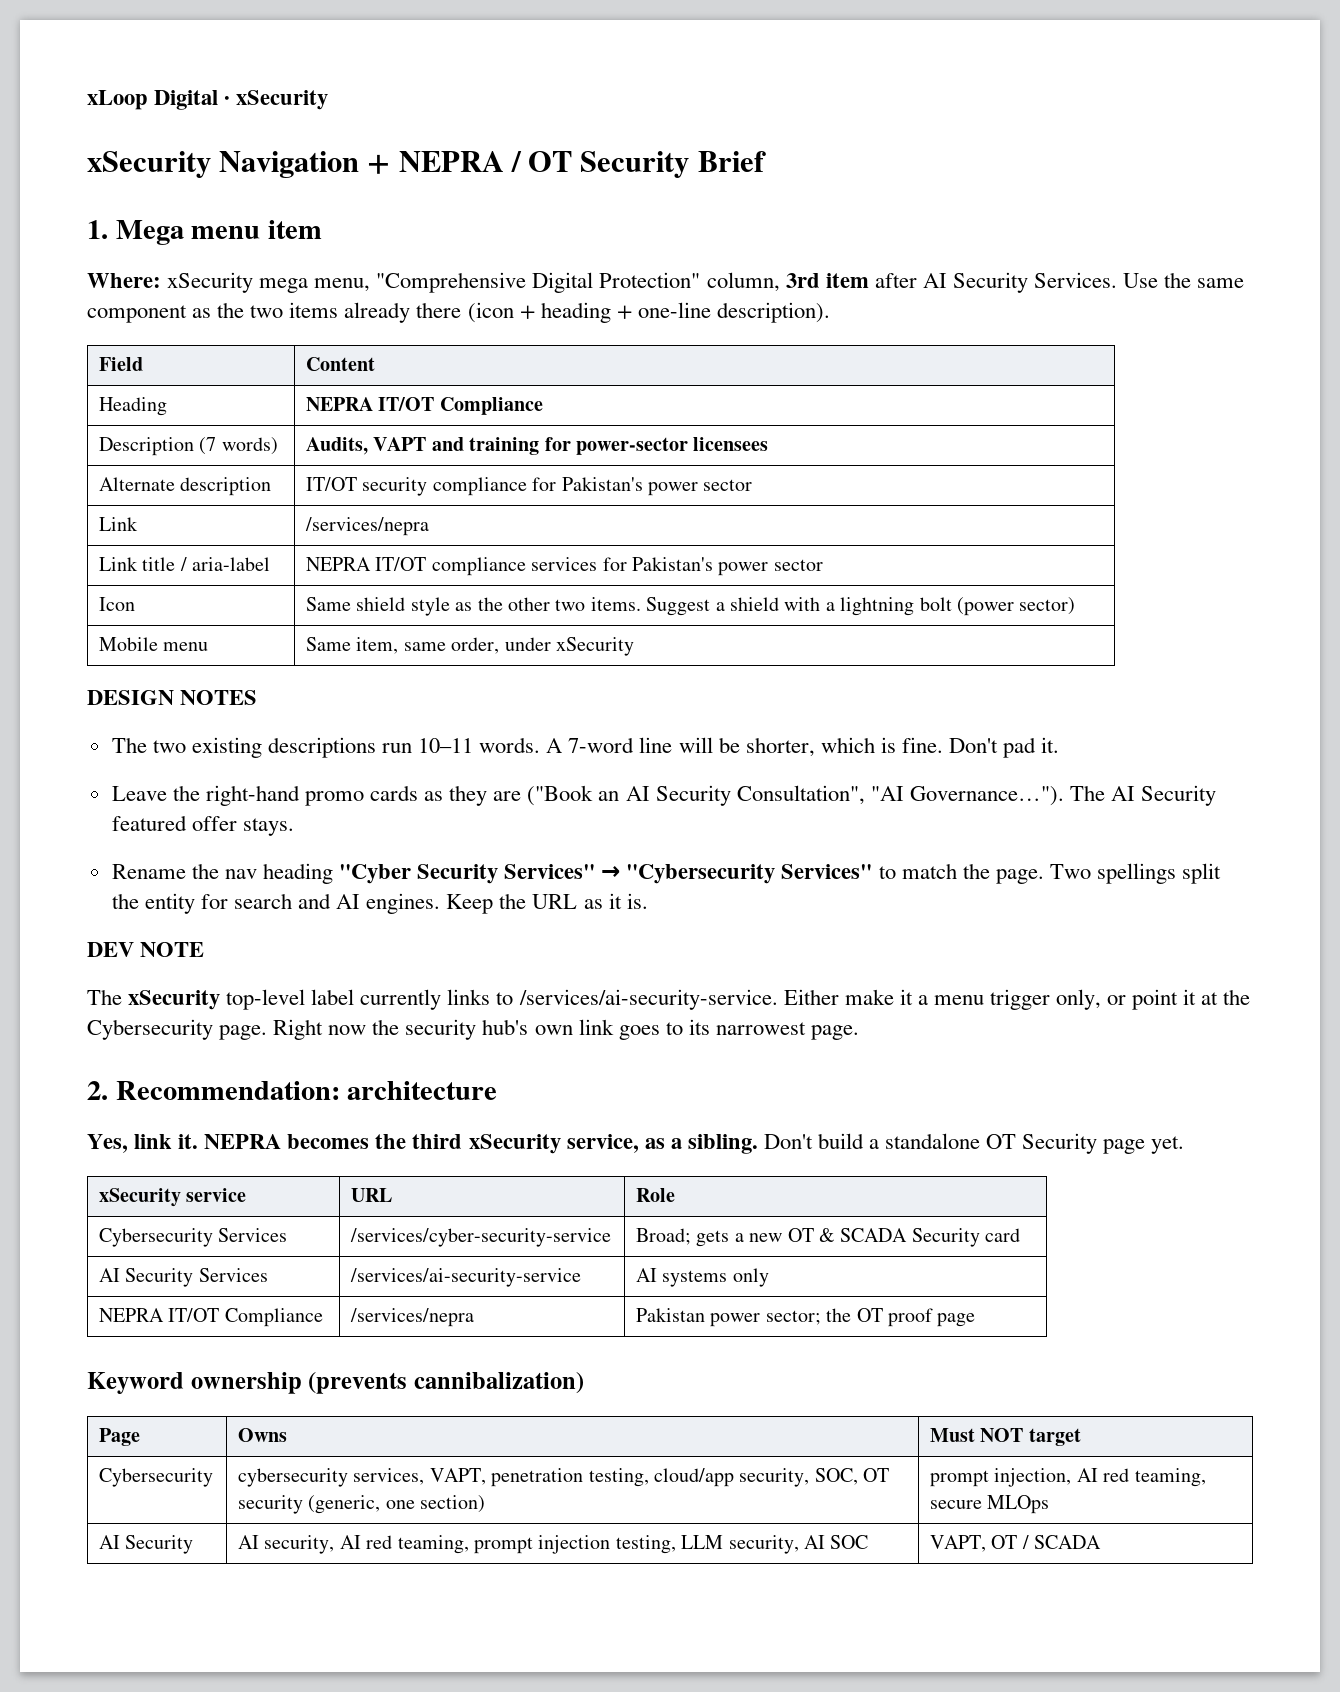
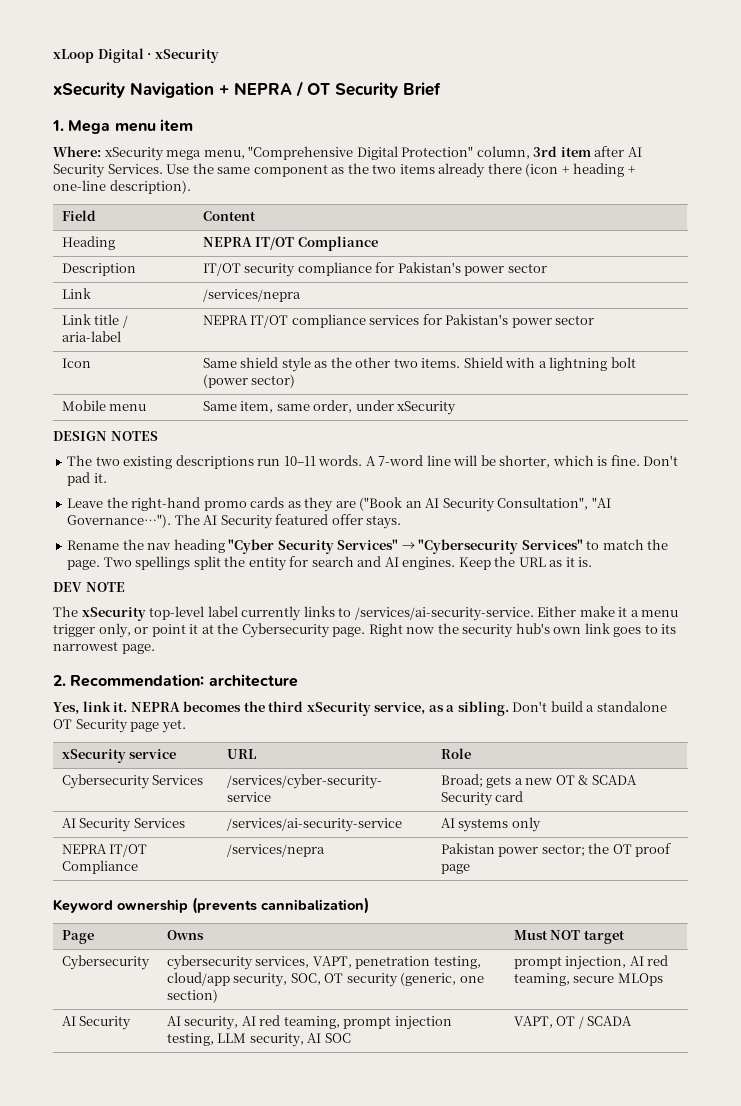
- Description (7 words) | Audits, VAPT and training for power-sector licensees
- Alternate description | IT/OT security compliance for Pakistan's power sector
+ Description | IT/OT security compliance for Pakistan's power sector
- Icon | Same shield style as the other two items. Suggest a shield with a lightning bolt (power sector)
+ Icon | Same shield style as the other two items. Shield with a lightning bolt (power sector)

